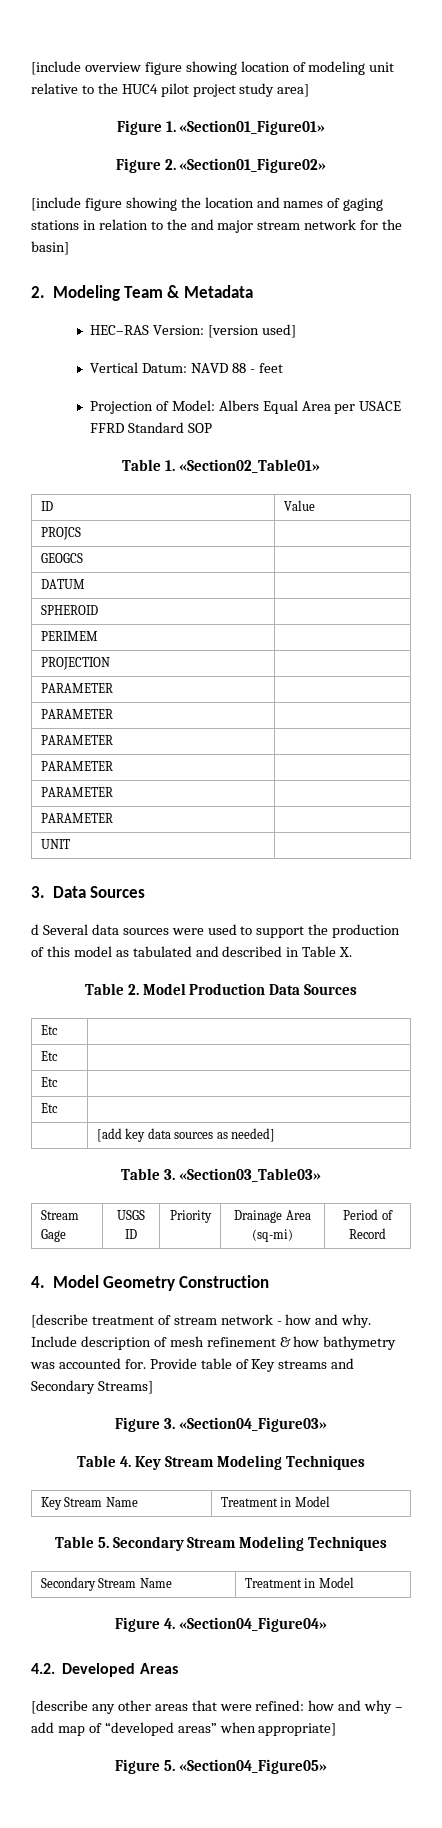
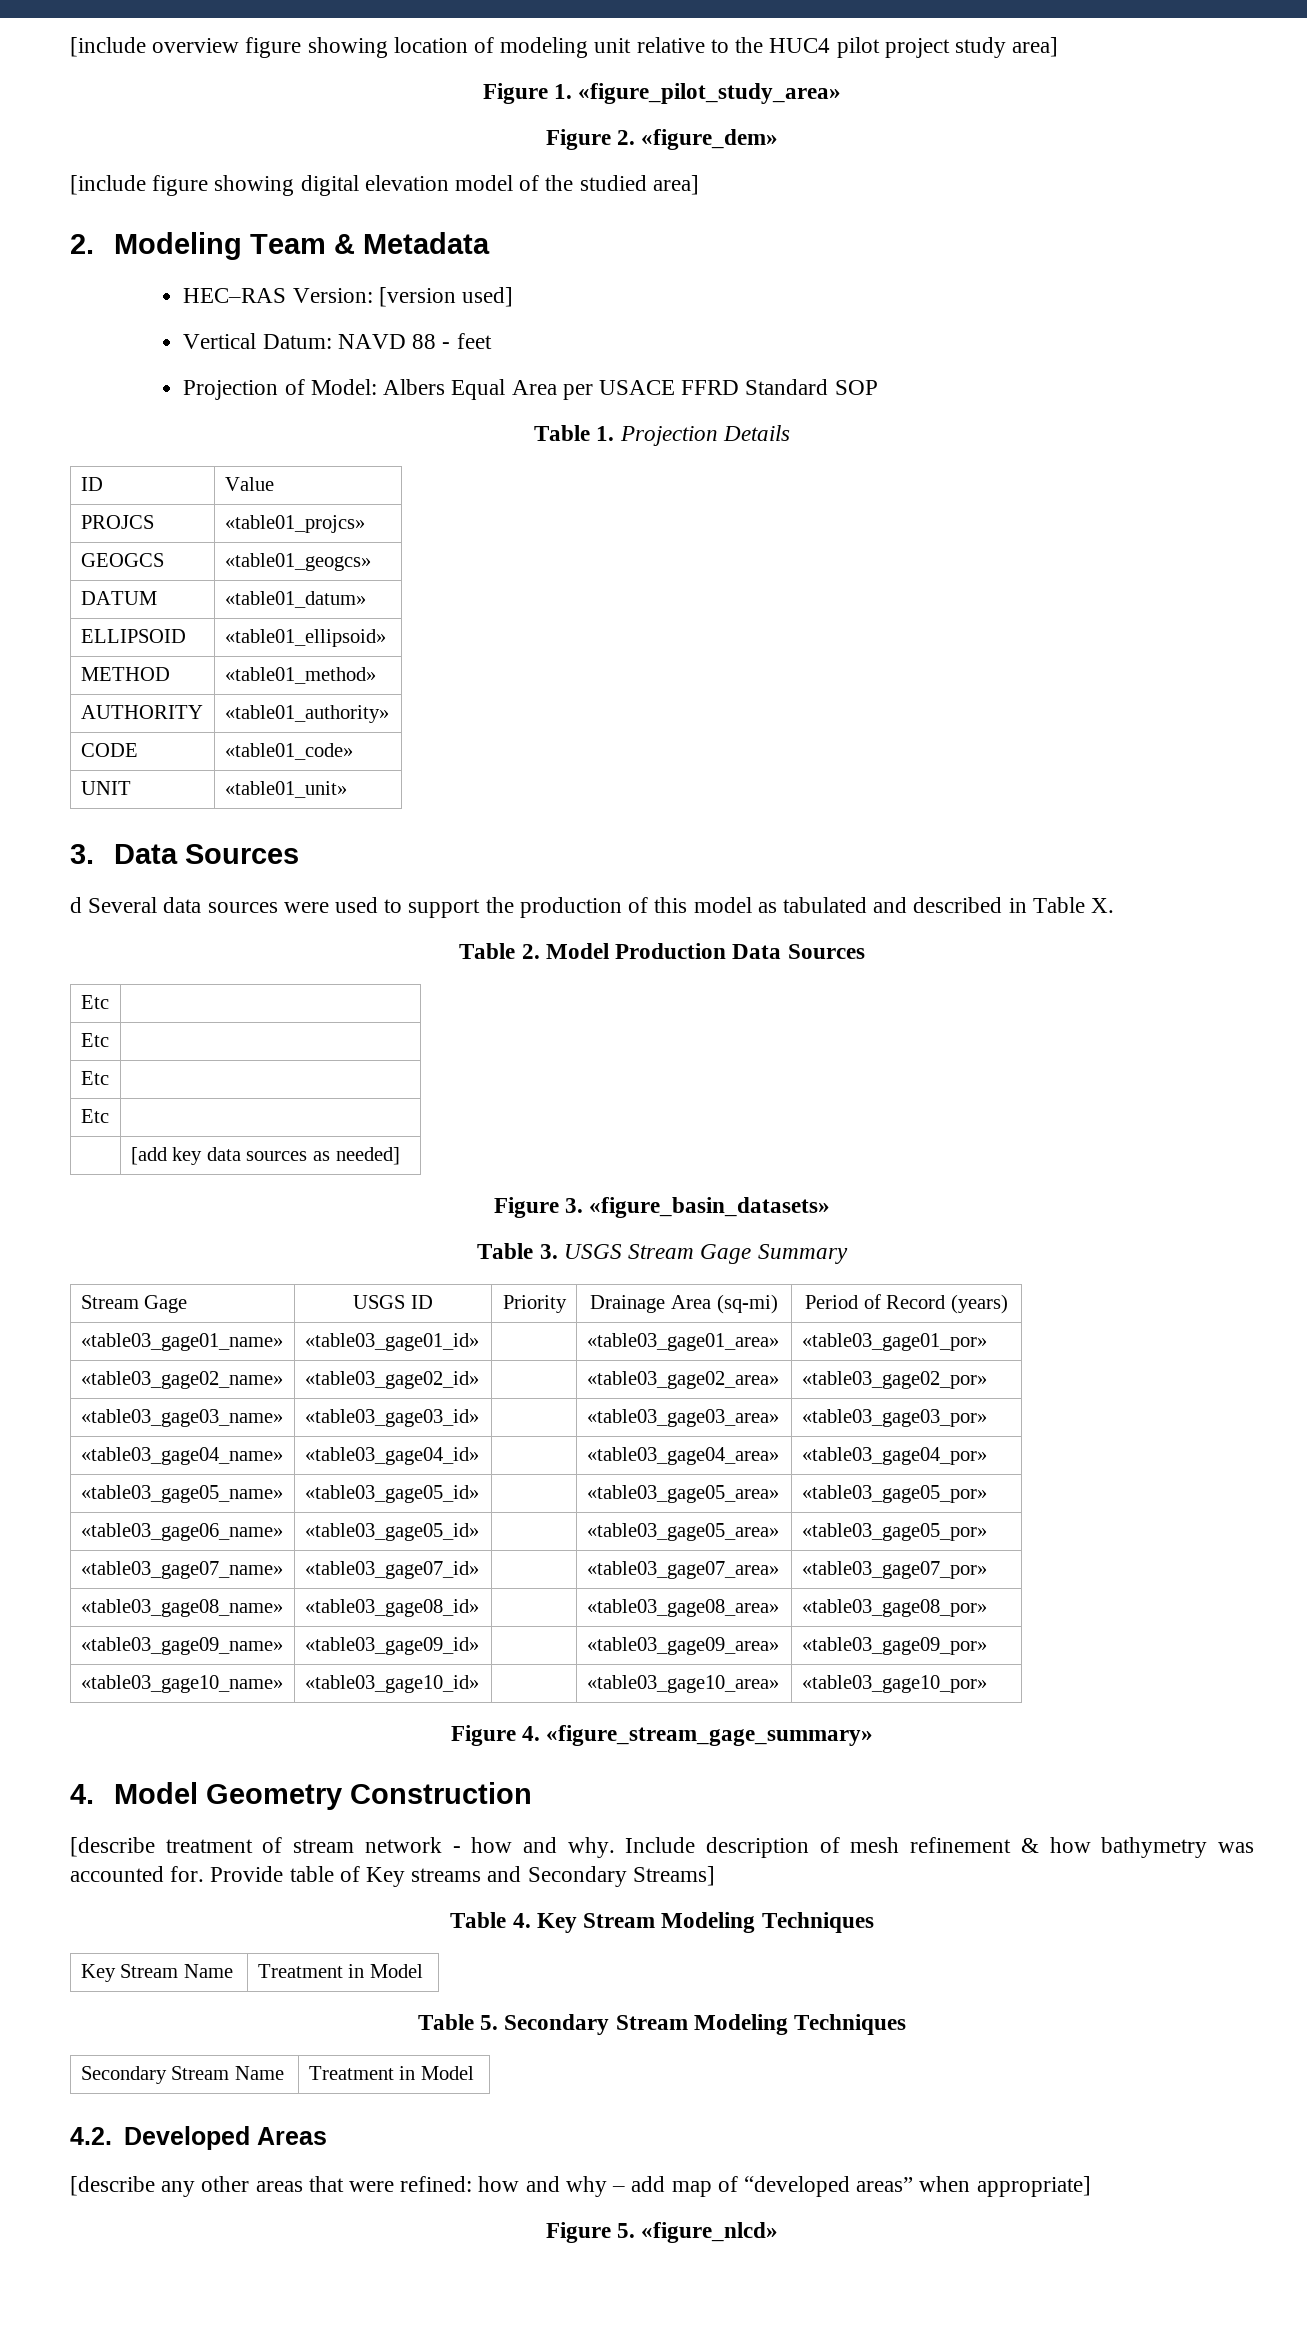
- Figure 1. «Section01_Figure01»
+ Figure 1. «figure_pilot_study_area»
- Figure 2. «Section01_Figure02»
+ Figure 2. «figure_dem»
- [include figure showing the location and names of gaging stations in relation to the and major stream network for the basin]
+ [include figure showing digital elevation model of the studied area]
- Table 1. «Section02_Table01»
+ Table 1. Projection Details
- PROJCS |
+ PROJCS | «table01_projcs»
- GEOGCS |
+ GEOGCS | «table01_geogcs»
- DATUM |
- SPHEROID |
- PERIMEM |
- PROJECTION |
- PARAMETER |
- PARAMETER |
- PARAMETER |
- PARAMETER |
- PARAMETER |
- PARAMETER |
+ DATUM | «table01_datum»
+ ELLIPSOID | «table01_ellipsoid»
+ METHOD | «table01_method»
+ AUTHORITY | «table01_authority»
+ CODE | «table01_code»
- UNIT |
+ UNIT | «table01_unit»
+ Figure 3. «figure_basin_datasets»
- Table 3. «Section03_Table03»
+ Table 3. USGS Stream Gage Summary
- Stream Gage | USGS ID | Priority | Drainage Area (sq-mi) | Period of Record
+ Stream Gage | USGS ID | Priority | Drainage Area (sq-mi) | Period of Record (years)
+ «table03_gage01_name» | «table03_gage01_id» | | «table03_gage01_area» | «table03_gage01_por»
+ «table03_gage02_name» | «table03_gage02_id» | | «table03_gage02_area» | «table03_gage02_por»
+ «table03_gage03_name» | «table03_gage03_id» | | «table03_gage03_area» | «table03_gage03_por»
+ «table03_gage04_name» | «table03_gage04_id» | | «table03_gage04_area» | «table03_gage04_por»
+ «table03_gage05_name» | «table03_gage05_id» | | «table03_gage05_area» | «table03_gage05_por»
+ «table03_gage06_name» | «table03_gage05_id» | | «table03_gage05_area» | «table03_gage05_por»
+ «table03_gage07_name» | «table03_gage07_id» | | «table03_gage07_area» | «table03_gage07_por»
+ «table03_gage08_name» | «table03_gage08_id» | | «table03_gage08_area» | «table03_gage08_por»
+ «table03_gage09_name» | «table03_gage09_id» | | «table03_gage09_area» | «table03_gage09_por»
+ «table03_gage10_name» | «table03_gage10_id» | | «table03_gage10_area» | «table03_gage10_por»
+ Figure 4. «figure_stream_gage_summary»
- Figure 3. «Section04_Figure03»
- Figure 4. «Section04_Figure04»
- Figure 5. «Section04_Figure05»
+ Figure 5. «figure_nlcd»

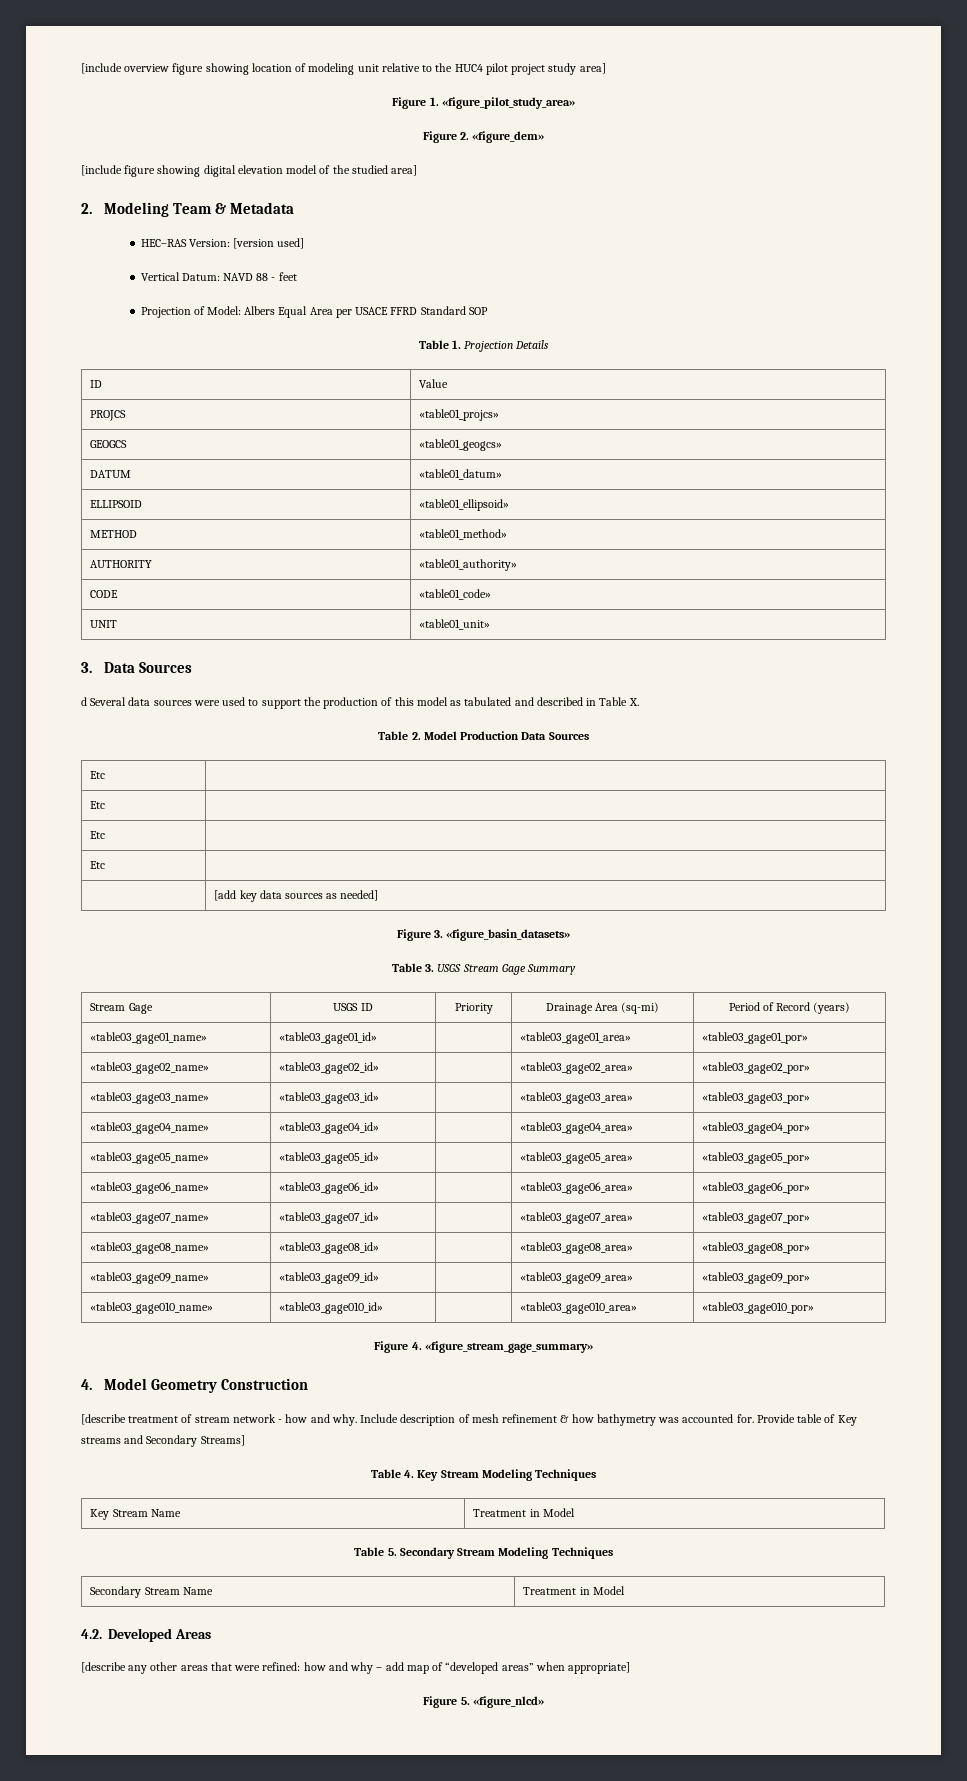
- «table03_gage06_name» | «table03_gage05_id» | | «table03_gage05_area» | «table03_gage05_por»
+ «table03_gage06_name» | «table03_gage06_id» | | «table03_gage06_area» | «table03_gage06_por»
- «table03_gage10_name» | «table03_gage10_id» | | «table03_gage10_area» | «table03_gage10_por»
+ «table03_gage010_name» | «table03_gage010_id» | | «table03_gage010_area» | «table03_gage010_por»

